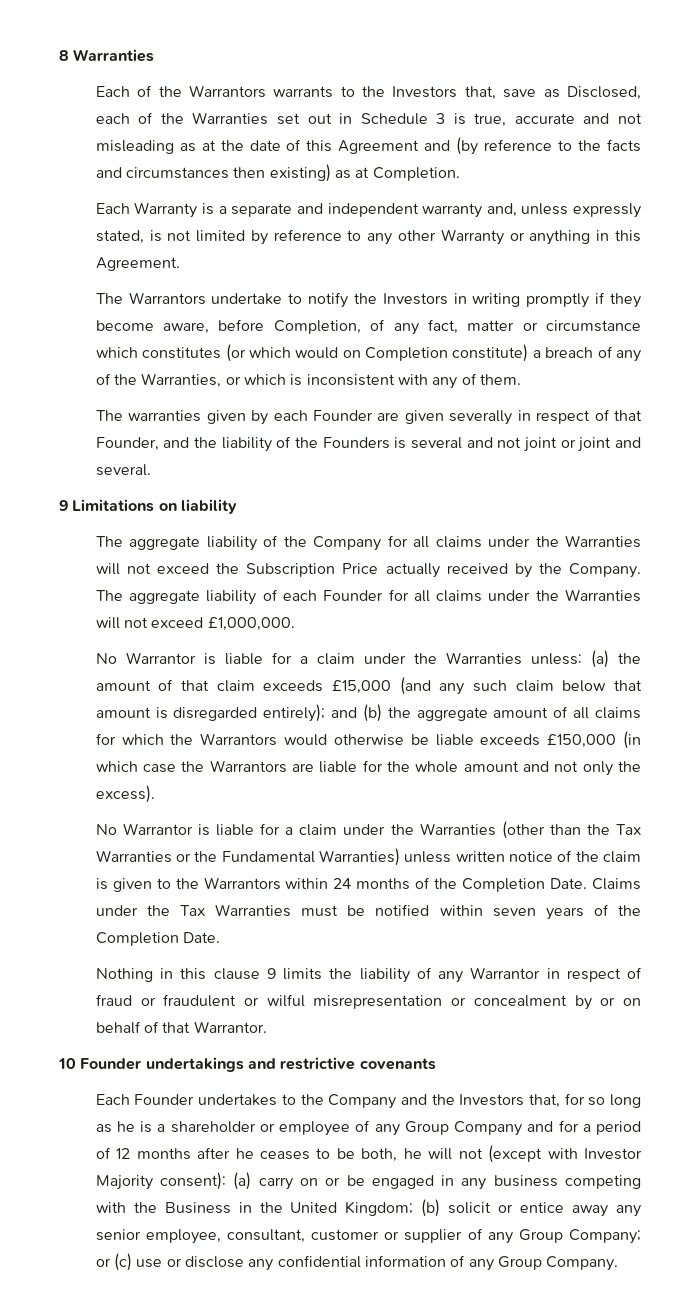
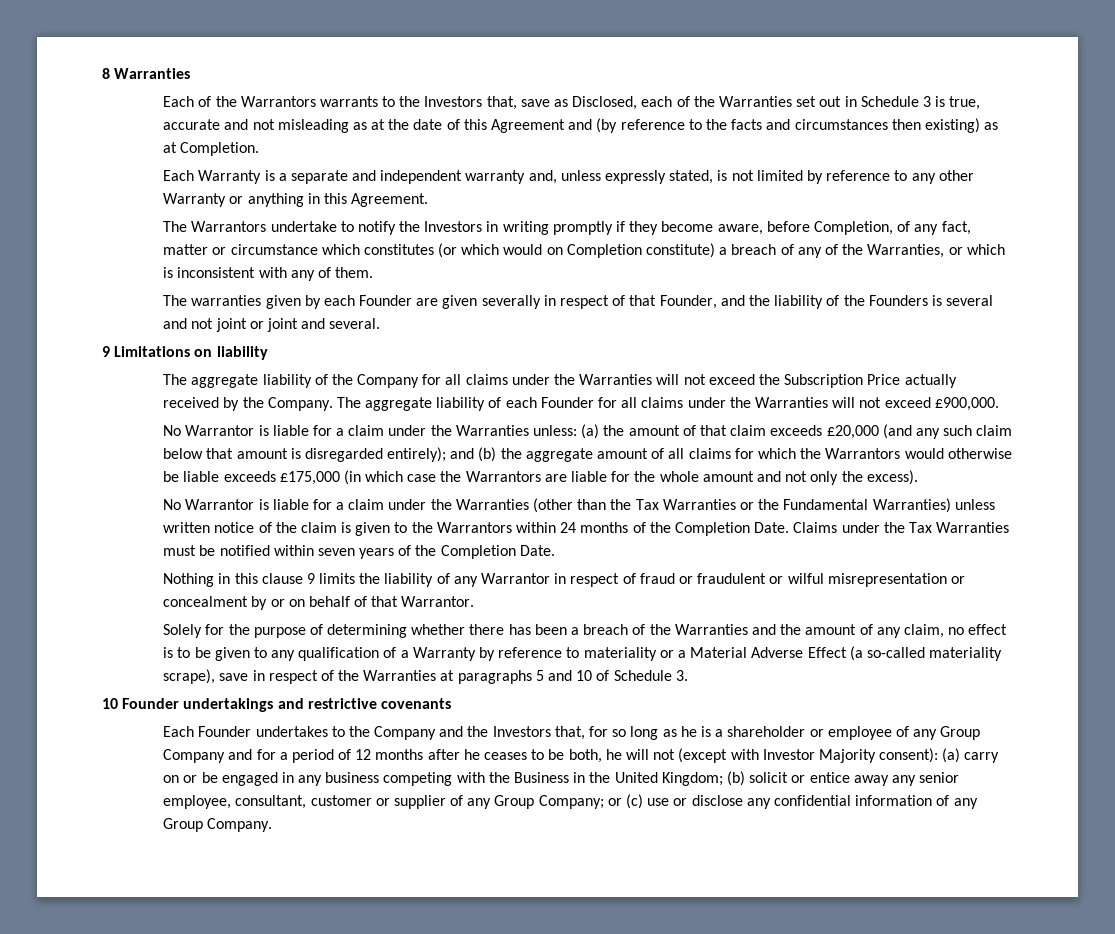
- The aggregate liability of each Founder for all claims under the Warranties will not exceed £1,000,000.
+ The aggregate liability of each Founder for all claims under the Warranties will not exceed £900,000.
- (a) the amount of that claim exceeds £15,000 (and any such claim below that amount is disregarded entirely);
+ (a) the amount of that claim exceeds £20,000 (and any such claim below that amount is disregarded entirely);
- and (b) the aggregate amount of all claims for which the Warrantors would otherwise be liable exceeds £150,000 (in which case the Warrantors are liable for the whole amount and not only the excess).
+ and (b) the aggregate amount of all claims for which the Warrantors would otherwise be liable exceeds £175,000 (in which case the Warrantors are liable for the whole amount and not only the excess).
+ Solely for the purpose of determining whether there has been a breach of the Warranties and the amount of any claim, no effect is to be given to any qualification of a Warranty by reference to materiality or a Material Adverse Effect (a so-called materiality scrape), save in respect of the Warranties at paragraphs 5 and 10 of Schedule 3.

